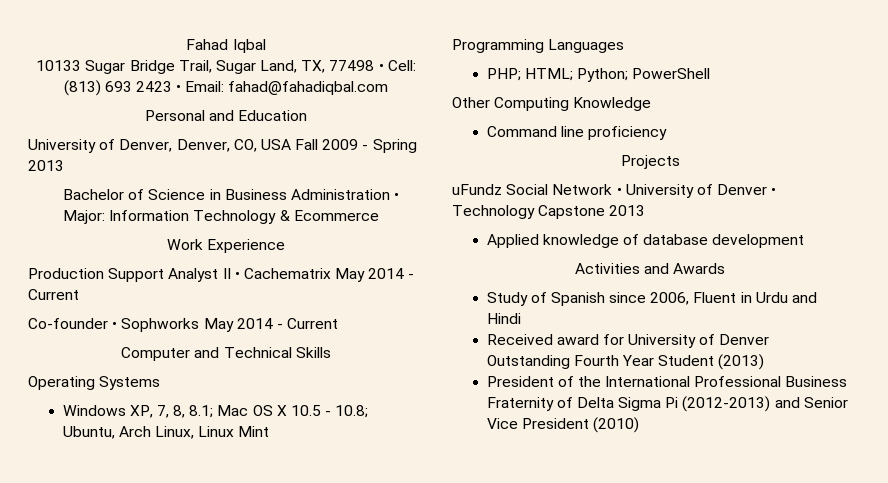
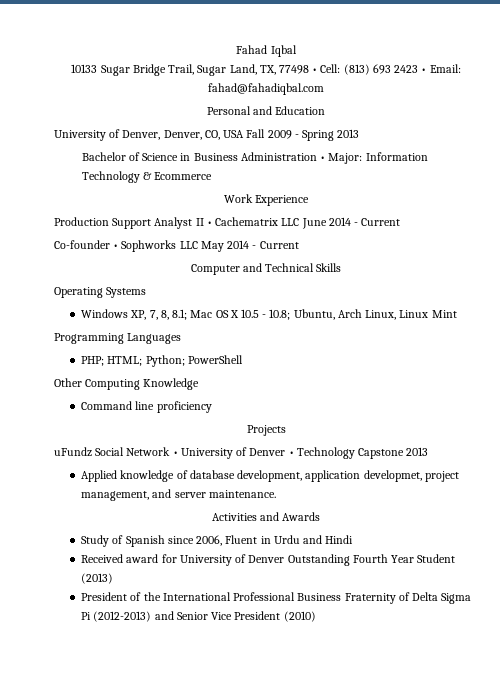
- Production Support Analyst II • Cachematrix May 2014 - Current
+ Production Support Analyst II • Cachematrix LLC June 2014 - Current
- Co-founder • Sophworks May 2014 - Current
+ Co-founder • Sophworks LLC May 2014 - Current
- Applied knowledge of database development
+ Applied knowledge of database development, application developmet, project management, and server maintenance.

